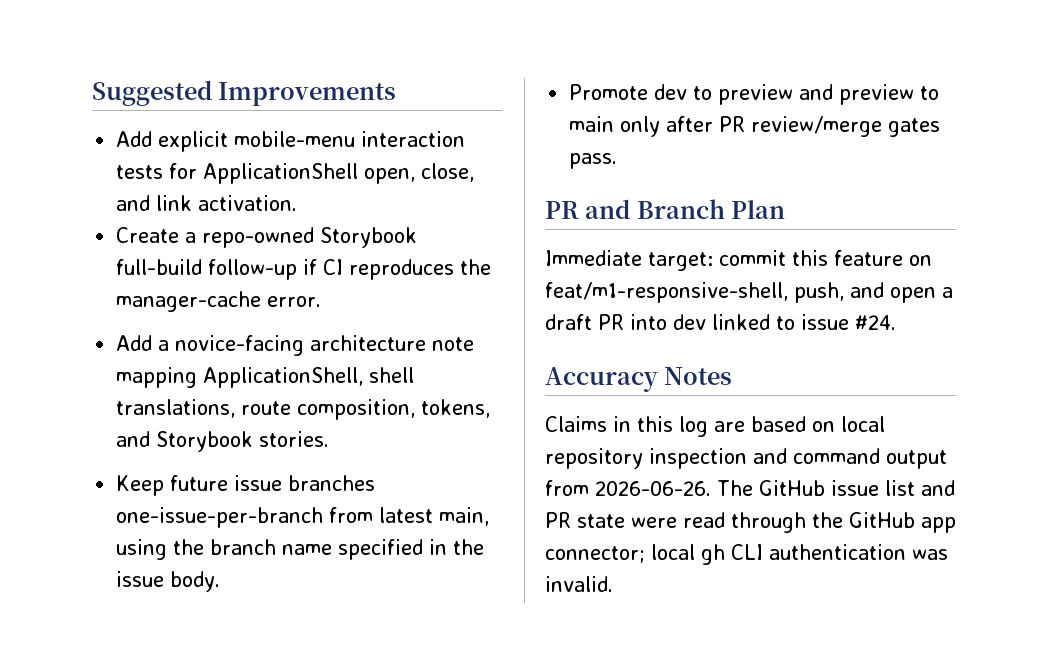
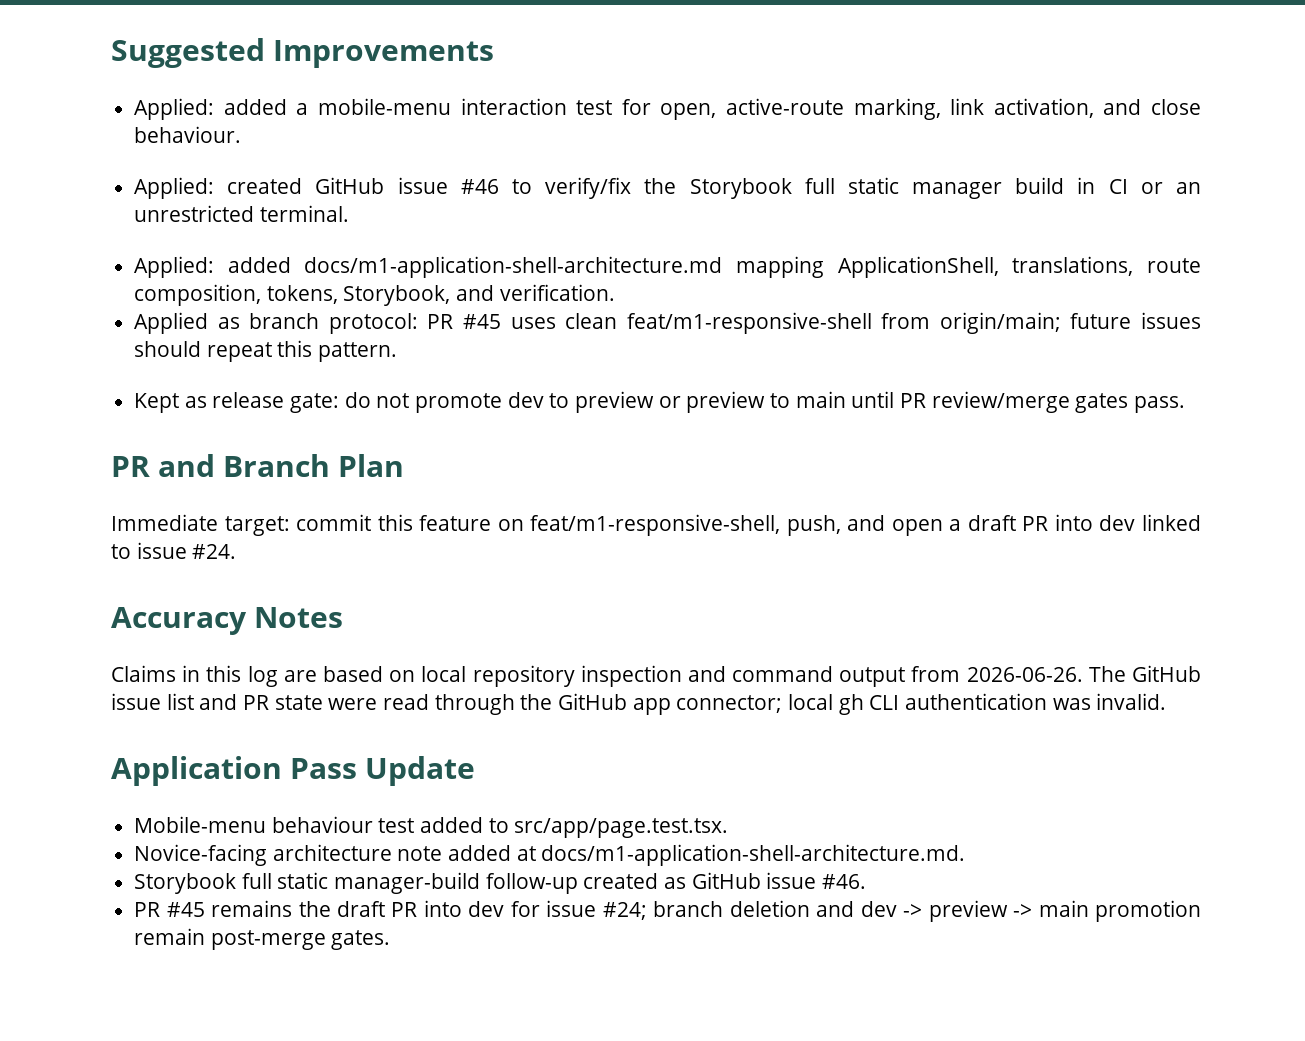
- Add explicit mobile-menu interaction tests for ApplicationShell open, close, and link activation.
- Create a repo-owned Storybook full-build follow-up if CI reproduces the manager-cache error.
- Add a novice-facing architecture note mapping ApplicationShell, shell translations, route composition, tokens, and Storybook stories.
- Keep future issue branches one-issue-per-branch from latest main, using the branch name specified in the issue body.
- Promote dev to preview and preview to main only after PR review/merge gates pass.
+ Applied: added a mobile-menu interaction test for open, active-route marking, link activation, and close behaviour.
+ Applied: created GitHub issue #46 to verify/fix the Storybook full static manager build in CI or an unrestricted terminal.
+ Applied: added docs/m1-application-shell-architecture.md mapping ApplicationShell, translations, route composition, tokens, Storybook, and verification.
+ Applied as branch protocol: PR #45 uses clean feat/m1-responsive-shell from origin/main; future issues should repeat this pattern.
+ Kept as release gate: do not promote dev to preview or preview to main until PR review/merge gates pass.
+ Application Pass Update
+ Mobile-menu behaviour test added to src/app/page.test.tsx.
+ Novice-facing architecture note added at docs/m1-application-shell-architecture.md.
+ Storybook full static manager-build follow-up created as GitHub issue #46.
+ PR #45 remains the draft PR into dev for issue #24; branch deletion and dev -> preview -> main promotion remain post-merge gates.

